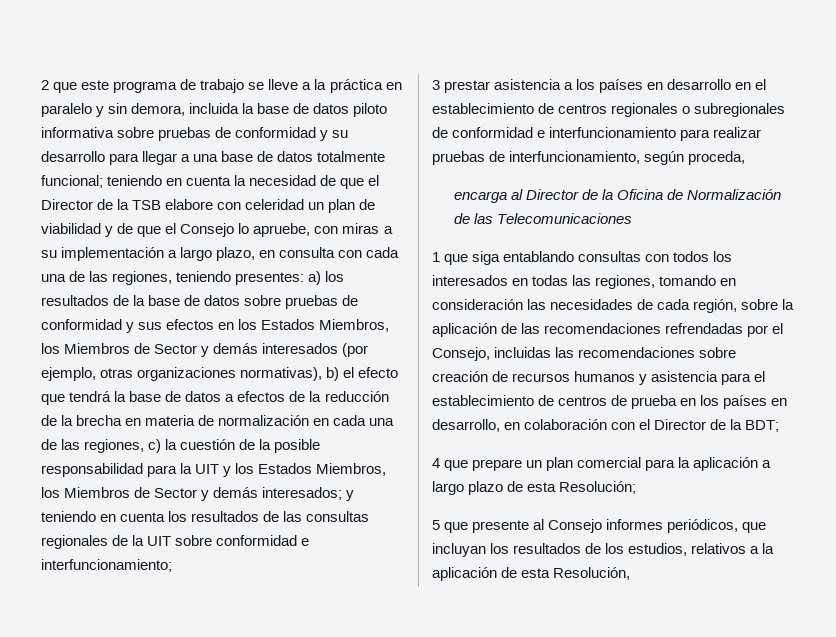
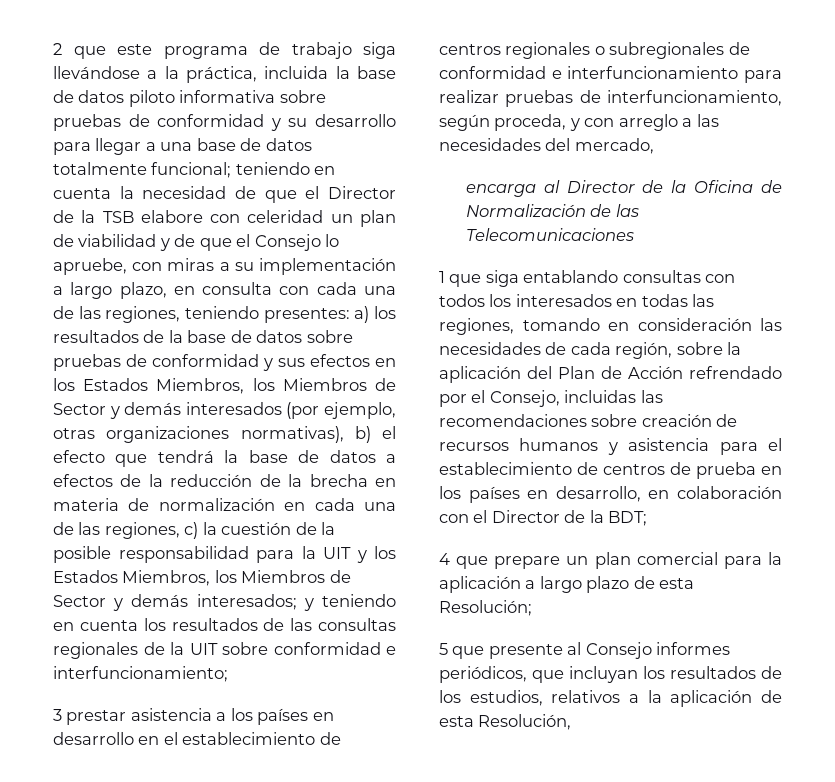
- 2 que este programa de trabajo se lleve a la práctica en paralelo y sin demora, incluida la base de datos piloto informativa sobre pruebas de conformidad y su desarrollo para llegar a una base de datos totalmente funcional;
+ 2 que este programa de trabajo siga llevándose a la práctica, incluida la base de datos piloto informativa sobre pruebas de conformidad y su desarrollo para llegar a una base de datos totalmente funcional;
- 3 prestar asistencia a los países en desarrollo en el establecimiento de centros regionales o subregionales de conformidad e interfuncionamiento para realizar pruebas de interfuncionamiento, según proceda,
+ 3 prestar asistencia a los países en desarrollo en el establecimiento de centros regionales o subregionales de conformidad e interfuncionamiento para realizar pruebas de interfuncionamiento, según proceda, y con arreglo a las necesidades del mercado,
- 1 que siga entablando consultas con todos los interesados en todas las regiones, tomando en consideración las necesidades de cada región, sobre la aplicación de las recomendaciones refrendadas por el Consejo, incluidas las recomendaciones sobre creación de recursos humanos y asistencia para el establecimiento de centros de prueba en los países en desarrollo, en colaboración con el Director de la BDT;
+ 1 que siga entablando consultas con todos los interesados en todas las regiones, tomando en consideración las necesidades de cada región, sobre la aplicación del Plan de Acción refrendado por el Consejo, incluidas las recomendaciones sobre creación de recursos humanos y asistencia para el establecimiento de centros de prueba en los países en desarrollo, en colaboración con el Director de la BDT;

